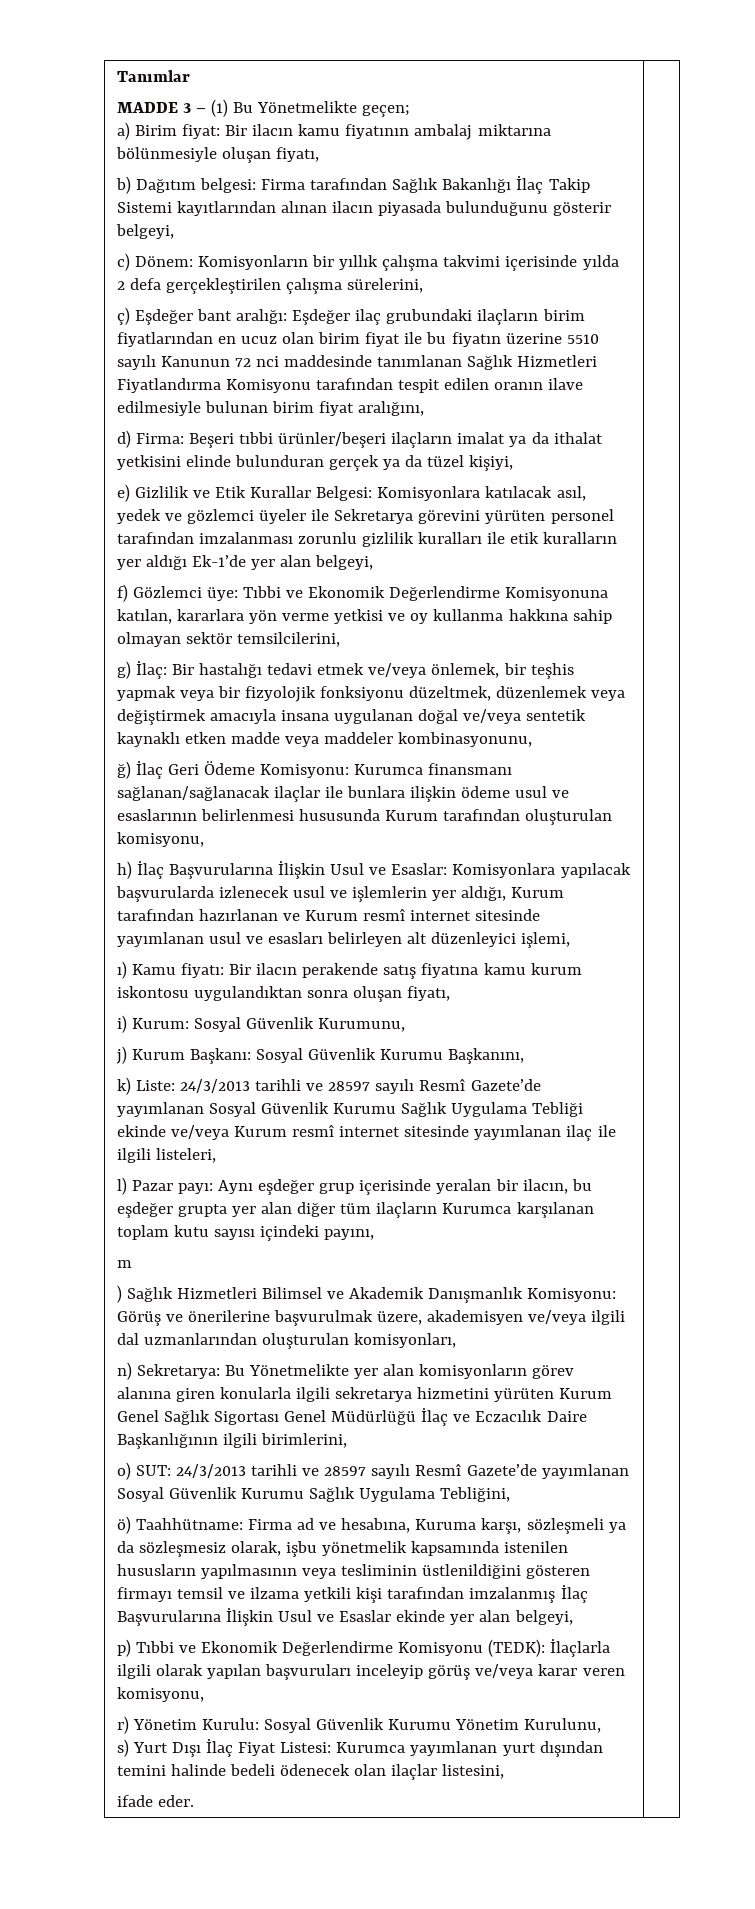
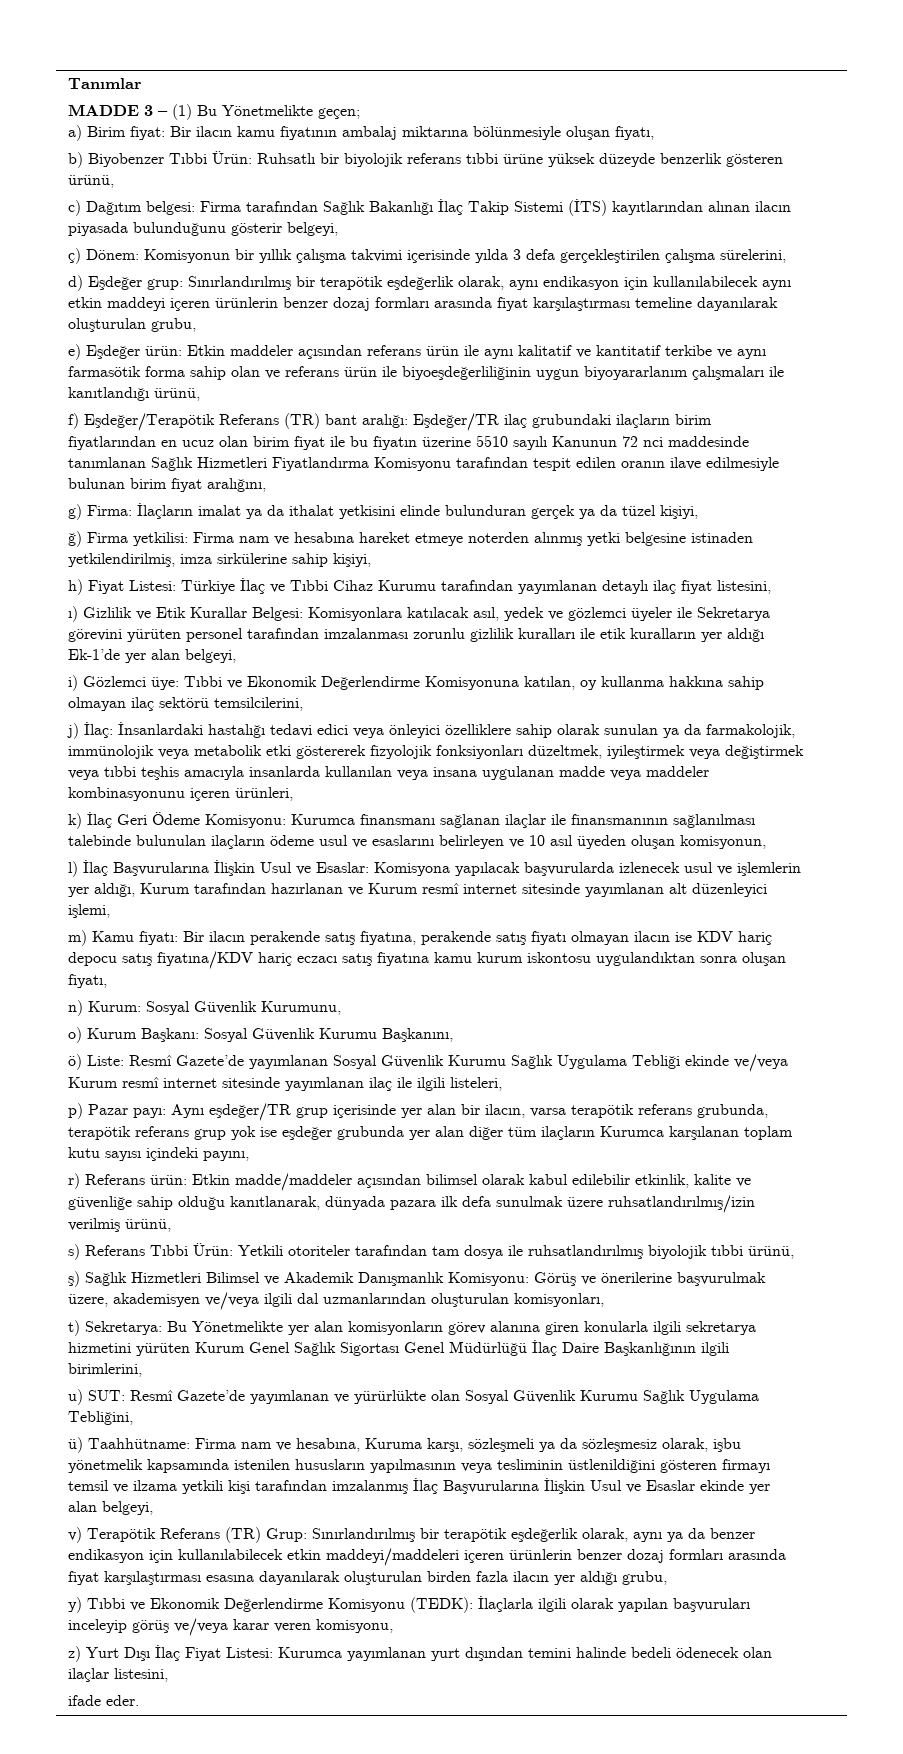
- b) Dağıtım belgesi: Firma tarafından Sağlık Bakanlığı İlaç Takip Sistemi kayıtlarından alınan ilacın piyasada bulunduğunu gösterir belgeyi,
+ b) Biyobenzer Tıbbi Ürün: Ruhsatlı bir biyolojik referans tıbbi ürüne yüksek düzeyde benzerlik gösteren ürünü,
+ c) Dağıtım belgesi: Firma tarafından Sağlık Bakanlığı İlaç Takip Sistemi (İTS) kayıtlarından alınan ilacın piyasada bulunduğunu gösterir belgeyi,
- c) Dönem: Komisyonların bir yıllık çalışma takvimi içerisinde yılda 2 defa gerçekleştirilen çalışma sürelerini,
+ ç) Dönem: Komisyonun bir yıllık çalışma takvimi içerisinde yılda 3 defa gerçekleştirilen çalışma sürelerini,
- ç) Eşdeğer bant aralığı: Eşdeğer ilaç grubundaki ilaçların birim fiyatlarından en ucuz olan birim fiyat ile bu fiyatın üzerine 5510 sayılı Kanunun 72 nci maddesinde tanımlanan Sağlık Hizmetleri Fiyatlandırma Komisyonu tarafından tespit edilen oranın ilave edilmesiyle bulunan birim fiyat aralığını,
+ d) Eşdeğer grup: Sınırlandırılmış bir terapötik eşdeğerlik olarak, aynı endikasyon için kullanılabilecek aynı etkin maddeyi içeren ürünlerin benzer dozaj formları arasında fiyat karşılaştırması temeline dayanılarak oluşturulan grubu,
+ e) Eşdeğer ürün: Etkin maddeler açısından referans ürün ile aynı kalitatif ve kantitatif terkibe ve aynı farmasötik forma sahip olan ve referans ürün ile biyoeşdeğerliliğinin uygun biyoyararlanım çalışmaları ile kanıtlandığı ürünü,
+ f) Eşdeğer/Terapötik Referans (TR) bant aralığı: Eşdeğer/TR ilaç grubundaki ilaçların birim fiyatlarından en ucuz olan birim fiyat ile bu fiyatın üzerine 5510 sayılı Kanunun 72 nci maddesinde tanımlanan Sağlık Hizmetleri Fiyatlandırma Komisyonu tarafından tespit edilen oranın ilave edilmesiyle bulunan birim fiyat aralığını,
- d) Firma: Beşeri tıbbi ürünler/beşeri ilaçların imalat ya da ithalat yetkisini elinde bulunduran gerçek ya da tüzel kişiyi,
+ g) Firma: İlaçların imalat ya da ithalat yetkisini elinde bulunduran gerçek ya da tüzel kişiyi,
- e) Gizlilik ve Etik Kurallar Belgesi: Komisyonlara katılacak asıl, yedek ve gözlemci üyeler ile Sekretarya görevini yürüten personel tarafından imzalanması zorunlu gizlilik kuralları ile etik kuralların yer aldığı Ek-1’de yer alan belgeyi,
+ ğ) Firma yetkilisi: Firma nam ve hesabına hareket etmeye noterden alınmış yetki belgesine istinaden yetkilendirilmiş, imza sirkülerine sahip kişiyi,
+ h) Fiyat Listesi: Türkiye İlaç ve Tıbbi Cihaz Kurumu tarafından yayımlanan detaylı ilaç fiyat listesini,
+ ı) Gizlilik ve Etik Kurallar Belgesi: Komisyonlara katılacak asıl, yedek ve gözlemci üyeler ile Sekretarya görevini yürüten personel tarafından imzalanması zorunlu gizlilik kuralları ile etik kuralların yer aldığı Ek-1’de yer alan belgeyi,
- f) Gözlemci üye: Tıbbi ve Ekonomik Değerlendirme Komisyonuna katılan, kararlara yön verme yetkisi ve oy kullanma hakkına sahip olmayan sektör temsilcilerini,
+ i) Gözlemci üye: Tıbbi ve Ekonomik Değerlendirme Komisyonuna katılan, oy kullanma hakkına sahip olmayan ilaç sektörü temsilcilerini,
- g) İlaç: Bir hastalığı tedavi etmek ve/veya önlemek, bir teşhis yapmak veya bir fizyolojik fonksiyonu düzeltmek, düzenlemek veya değiştirmek amacıyla insana uygulanan doğal ve/veya sentetik kaynaklı etken madde veya maddeler kombinasyonunu,
- ğ) İlaç Geri Ödeme Komisyonu: Kurumca finansmanı sağlanan/sağlanacak ilaçlar ile bunlara ilişkin ödeme usul ve esaslarının belirlenmesi hususunda Kurum tarafından oluşturulan komisyonu,
- h) İlaç Başvurularına İlişkin Usul ve Esaslar: Komisyonlara yapılacak başvurularda izlenecek usul ve işlemlerin yer aldığı, Kurum tarafından hazırlanan ve Kurum resmî internet sitesinde yayımlanan usul ve esasları belirleyen alt düzenleyici işlemi,
+ j) İlaç: İnsanlardaki hastalığı tedavi edici veya önleyici özelliklere sahip olarak sunulan ya da farmakolojik, immünolojik veya metabolik etki göstererek fizyolojik fonksiyonları düzeltmek, iyileştirmek veya değiştirmek veya tıbbi teşhis amacıyla insanlarda kullanılan veya insana uygulanan madde veya maddeler kombinasyonunu içeren ürünleri,
+ k) İlaç Geri Ödeme Komisyonu: Kurumca finansmanı sağlanan ilaçlar ile finansmanının sağlanılması talebinde bulunulan ilaçların ödeme usul ve esaslarını belirleyen ve 10 asıl üyeden oluşan komisyonun,
+ l) İlaç Başvurularına İlişkin Usul ve Esaslar: Komisyona yapılacak başvurularda izlenecek usul ve işlemlerin yer aldığı, Kurum tarafından hazırlanan ve Kurum resmî internet sitesinde yayımlanan alt düzenleyici işlemi,
- ı) Kamu fiyatı: Bir ilacın perakende satış fiyatına kamu kurum iskontosu uygulandıktan sonra oluşan fiyatı,
+ m) Kamu fiyatı: Bir ilacın perakende satış fiyatına, perakende satış fiyatı olmayan ilacın ise KDV hariç depocu satış fiyatına/KDV hariç eczacı satış fiyatına kamu kurum iskontosu uygulandıktan sonra oluşan fiyatı,
- i) Kurum: Sosyal Güvenlik Kurumunu,
+ n) Kurum: Sosyal Güvenlik Kurumunu,
- j) Kurum Başkanı: Sosyal Güvenlik Kurumu Başkanını,
+ o) Kurum Başkanı: Sosyal Güvenlik Kurumu Başkanını,
- k) Liste: 24/3/2013 tarihli ve 28597 sayılı Resmî Gazete’de yayımlanan Sosyal Güvenlik Kurumu Sağlık Uygulama Tebliği ekinde ve/veya Kurum resmî internet sitesinde yayımlanan ilaç ile ilgili listeleri,
+ ö) Liste: Resmî Gazete’de yayımlanan Sosyal Güvenlik Kurumu Sağlık Uygulama Tebliği ekinde ve/veya Kurum resmî internet sitesinde yayımlanan ilaç ile ilgili listeleri,
- l) Pazar payı: Aynı eşdeğer grup içerisinde yeralan bir ilacın, bu eşdeğer grupta yer alan diğer tüm ilaçların Kurumca karşılanan toplam kutu sayısı içindeki payını,
+ p) Pazar payı: Aynı eşdeğer/TR grup içerisinde yer alan bir ilacın, varsa terapötik referans grubunda, terapötik referans grup yok ise eşdeğer grubunda yer alan diğer tüm ilaçların Kurumca karşılanan toplam kutu sayısı içindeki payını,
- m
- ) Sağlık Hizmetleri Bilimsel ve Akademik Danışmanlık Komisyonu: Görüş ve önerilerine başvurulmak üzere, akademisyen ve/veya ilgili dal uzmanlarından oluşturulan komisyonları,
+ r) Referans ürün: Etkin madde/maddeler açısından bilimsel olarak kabul edilebilir etkinlik, kalite ve güvenliğe sahip olduğu kanıtlanarak, dünyada pazara ilk defa sunulmak üzere ruhsatlandırılmış/izin verilmiş ürünü,
+ s) Referans Tıbbi Ürün: Yetkili otoriteler tarafından tam dosya ile ruhsatlandırılmış biyolojik tıbbi ürünü,
+ ş) Sağlık Hizmetleri Bilimsel ve Akademik Danışmanlık Komisyonu: Görüş ve önerilerine başvurulmak üzere, akademisyen ve/veya ilgili dal uzmanlarından oluşturulan komisyonları,
- n) Sekretarya: Bu Yönetmelikte yer alan komisyonların görev alanına giren konularla ilgili sekretarya hizmetini yürüten Kurum Genel Sağlık Sigortası Genel Müdürlüğü İlaç ve Eczacılık Daire Başkanlığının ilgili birimlerini,
+ t) Sekretarya: Bu Yönetmelikte yer alan komisyonların görev alanına giren konularla ilgili sekretarya hizmetini yürüten Kurum Genel Sağlık Sigortası Genel Müdürlüğü İlaç Daire Başkanlığının ilgili birimlerini,
- o) SUT: 24/3/2013 tarihli ve 28597 sayılı Resmî Gazete’de yayımlanan Sosyal Güvenlik Kurumu Sağlık Uygulama Tebliğini,
+ u) SUT: Resmî Gazete’de yayımlanan ve yürürlükte olan Sosyal Güvenlik Kurumu Sağlık Uygulama Tebliğini,
- ö) Taahhütname: Firma ad ve hesabına, Kuruma karşı, sözleşmeli ya da sözleşmesiz olarak, işbu yönetmelik kapsamında istenilen hususların yapılmasının veya tesliminin üstlenildiğini gösteren firmayı temsil ve ilzama yetkili kişi tarafından imzalanmış İlaç Başvurularına İlişkin Usul ve Esaslar ekinde yer alan belgeyi,
+ ü) Taahhütname: Firma nam ve hesabına, Kuruma karşı, sözleşmeli ya da sözleşmesiz olarak, işbu yönetmelik kapsamında istenilen hususların yapılmasının veya tesliminin üstlenildiğini gösteren firmayı temsil ve ilzama yetkili kişi tarafından imzalanmış İlaç Başvurularına İlişkin Usul ve Esaslar ekinde yer alan belgeyi,
- p) Tıbbi ve Ekonomik Değerlendirme Komisyonu (TEDK): İlaçlarla ilgili olarak yapılan başvuruları inceleyip görüş ve/veya karar veren komisyonu,
+ v) Terapötik Referans (TR) Grup: Sınırlandırılmış bir terapötik eşdeğerlik olarak, aynı ya da benzer endikasyon için kullanılabilecek etkin maddeyi/maddeleri içeren ürünlerin benzer dozaj formları arasında fiyat karşılaştırması esasına dayanılarak oluşturulan birden fazla ilacın yer aldığı grubu,
+ y) Tıbbi ve Ekonomik Değerlendirme Komisyonu (TEDK): İlaçlarla ilgili olarak yapılan başvuruları inceleyip görüş ve/veya karar veren komisyonu,
- r) Yönetim Kurulu: Sosyal Güvenlik Kurumu Yönetim Kurulunu,
- s) Yurt Dışı İlaç Fiyat Listesi: Kurumca yayımlanan yurt dışından temini halinde bedeli ödenecek olan ilaçlar listesini,
+ z) Yurt Dışı İlaç Fiyat Listesi: Kurumca yayımlanan yurt dışından temini halinde bedeli ödenecek olan ilaçlar listesini,

